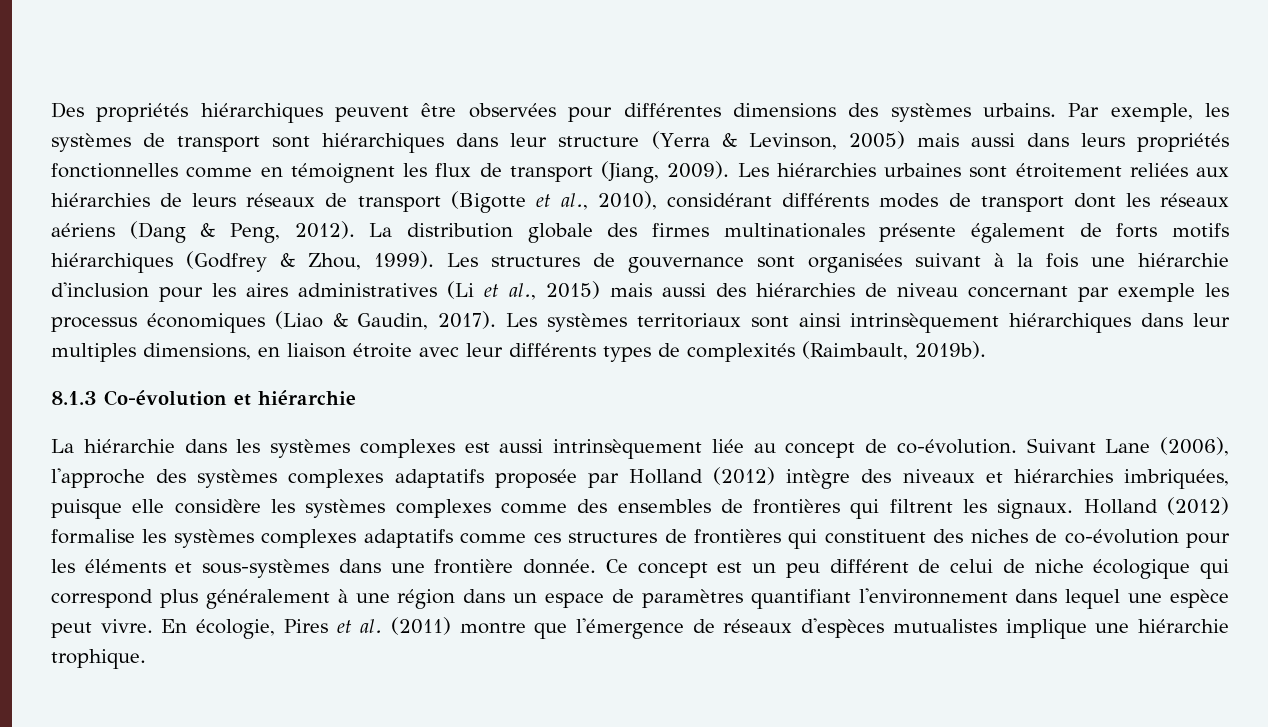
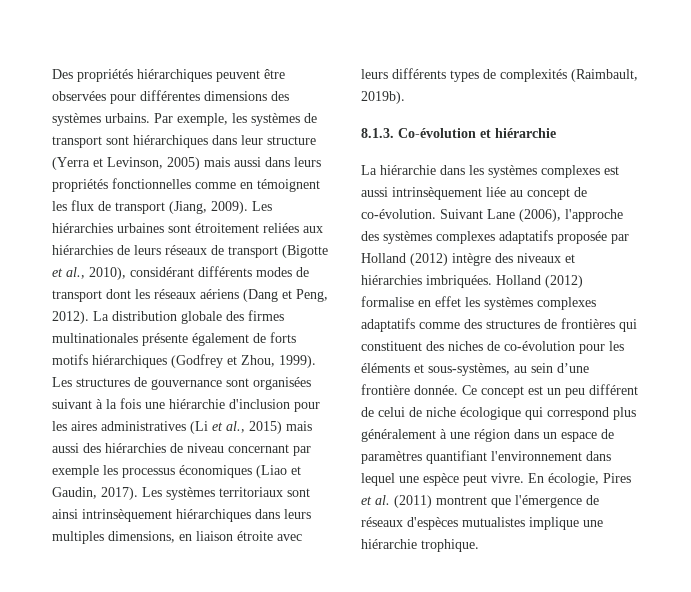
- Par exemple, les systèmes de transport sont hiérarchiques dans leur structure (Yerra & Levinson, 2005) mais aussi dans leurs propriétés fonctionnelles comme en témoignent les flux de transport (Jiang, 2009).
+ Par exemple, les systèmes de transport sont hiérarchiques dans leur structure (Yerra et Levinson, 2005) mais aussi dans leurs propriétés fonctionnelles comme en témoignent les flux de transport (Jiang, 2009).
- Les hiérarchies urbaines sont étroitement reliées aux hiérarchies de leurs réseaux de transport (Bigotte et al., 2010), considérant différents modes de transport dont les réseaux aériens (Dang & Peng, 2012).
+ Les hiérarchies urbaines sont étroitement reliées aux hiérarchies de leurs réseaux de transport (Bigotte et al., 2010), considérant différents modes de transport dont les réseaux aériens (Dang et Peng, 2012).
- La distribution globale des firmes multinationales présente également de forts motifs hiérarchiques (Godfrey & Zhou, 1999).
+ La distribution globale des firmes multinationales présente également de forts motifs hiérarchiques (Godfrey et Zhou, 1999).
- Les structures de gouvernance sont organisées suivant à la fois une hiérarchie d'inclusion pour les aires administratives (Li et al., 2015) mais aussi des hiérarchies de niveau concernant par exemple les processus économiques (Liao & Gaudin, 2017).
+ Les structures de gouvernance sont organisées suivant à la fois une hiérarchie d'inclusion pour les aires administratives (Li et al., 2015) mais aussi des hiérarchies de niveau concernant par exemple les processus économiques (Liao et Gaudin, 2017).
- Les systèmes territoriaux sont ainsi intrinsèquement hiérarchiques dans leur multiples dimensions, en liaison étroite avec leur différents types de complexités (Raimbault, 2019b).
+ Les systèmes territoriaux sont ainsi intrinsèquement hiérarchiques dans leurs multiples dimensions, en liaison étroite avec leurs différents types de complexités (Raimbault, 2019b).
- 8.1.3 Co-évolution et hiérarchie
+ 8.1.3. Co-évolution et hiérarchie
- Suivant Lane (2006), l'approche des systèmes complexes adaptatifs proposée par Holland (2012) intègre des niveaux et hiérarchies imbriquées, puisque elle considère les systèmes complexes comme des ensembles de frontières qui filtrent les signaux.
+ Suivant Lane (2006), l'approche des systèmes complexes adaptatifs proposée par Holland (2012) intègre des niveaux et hiérarchies imbriquées.
- Holland (2012) formalise les systèmes complexes adaptatifs comme ces structures de frontières qui constituent des niches de co-évolution pour les éléments et sous-systèmes dans une frontière donnée.
+ Holland (2012) formalise en effet les systèmes complexes adaptatifs comme des structures de frontières qui constituent des niches de co-évolution pour les éléments et sous-systèmes, au sein d’une frontière donnée.
- En écologie, Pires et al. (2011) montre que l'émergence de réseaux d'espèces mutualistes implique une hiérarchie trophique.
+ En écologie, Pires et al. (2011) montrent que l'émergence de réseaux d'espèces mutualistes implique une hiérarchie trophique.

